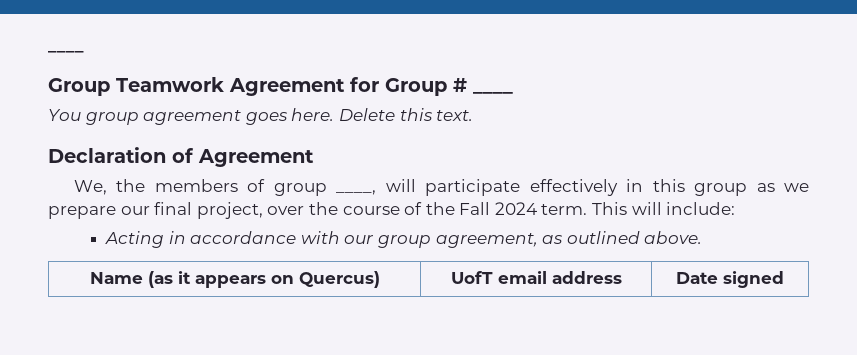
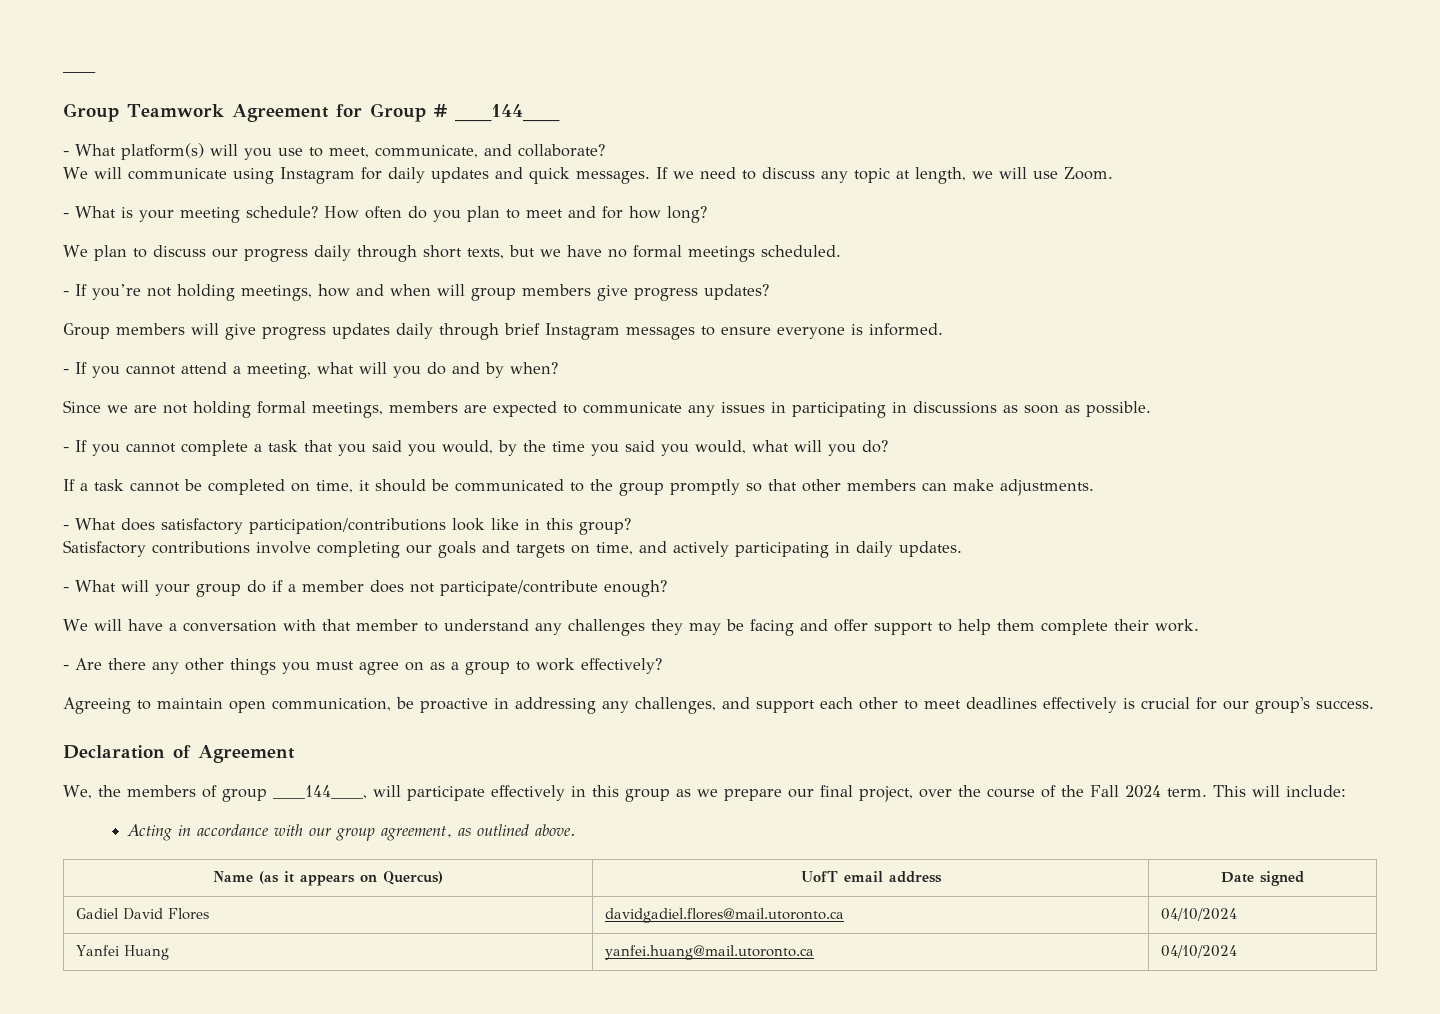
- Group Teamwork Agreement for Group # ____
- You group agreement goes here. Delete this text.
+ Group Teamwork Agreement for Group # ____144____
+ - What platform(s) will you use to meet, communicate, and collaborate?
+ We will communicate using Instagram for daily updates and quick messages. If we need to discuss any topic at length, we will use Zoom.
+ - What is your meeting schedule? How often do you plan to meet and for how long?
+ We plan to discuss our progress daily through short texts, but we have no formal meetings scheduled.
+ - If you’re not holding meetings, how and when will group members give progress updates?
+ Group members will give progress updates daily through brief Instagram messages to ensure everyone is informed.
+ - If you cannot attend a meeting, what will you do and by when?
+ Since we are not holding formal meetings, members are expected to communicate any issues in participating in discussions as soon as possible.
+ - If you cannot complete a task that you said you would, by the time you said you would, what will you do?
+ If a task cannot be completed on time, it should be communicated to the group promptly so that other members can make adjustments.
+ - What does satisfactory participation/contributions look like in this group?
+ Satisfactory contributions involve completing our goals and targets on time, and actively participating in daily updates.
+ - What will your group do if a member does not participate/contribute enough?
+ We will have a conversation with that member to understand any challenges they may be facing and offer support to help them complete their work.
+ - Are there any other things you must agree on as a group to work effectively?
+ Agreeing to maintain open communication, be proactive in addressing any challenges, and support each other to meet deadlines effectively is crucial for our group's success.
- We, the members of group ____, will participate effectively in this group as we prepare our final project, over the course of the Fall 2024 term.
+ We, the members of group ____144____, will participate effectively in this group as we prepare our final project, over the course of the Fall 2024 term.
+ Gadiel David Flores | davidgadiel.flores@mail.utoronto.ca | 04/10/2024
+ Yanfei Huang | yanfei.huang@mail.utoronto.ca | 04/10/2024

